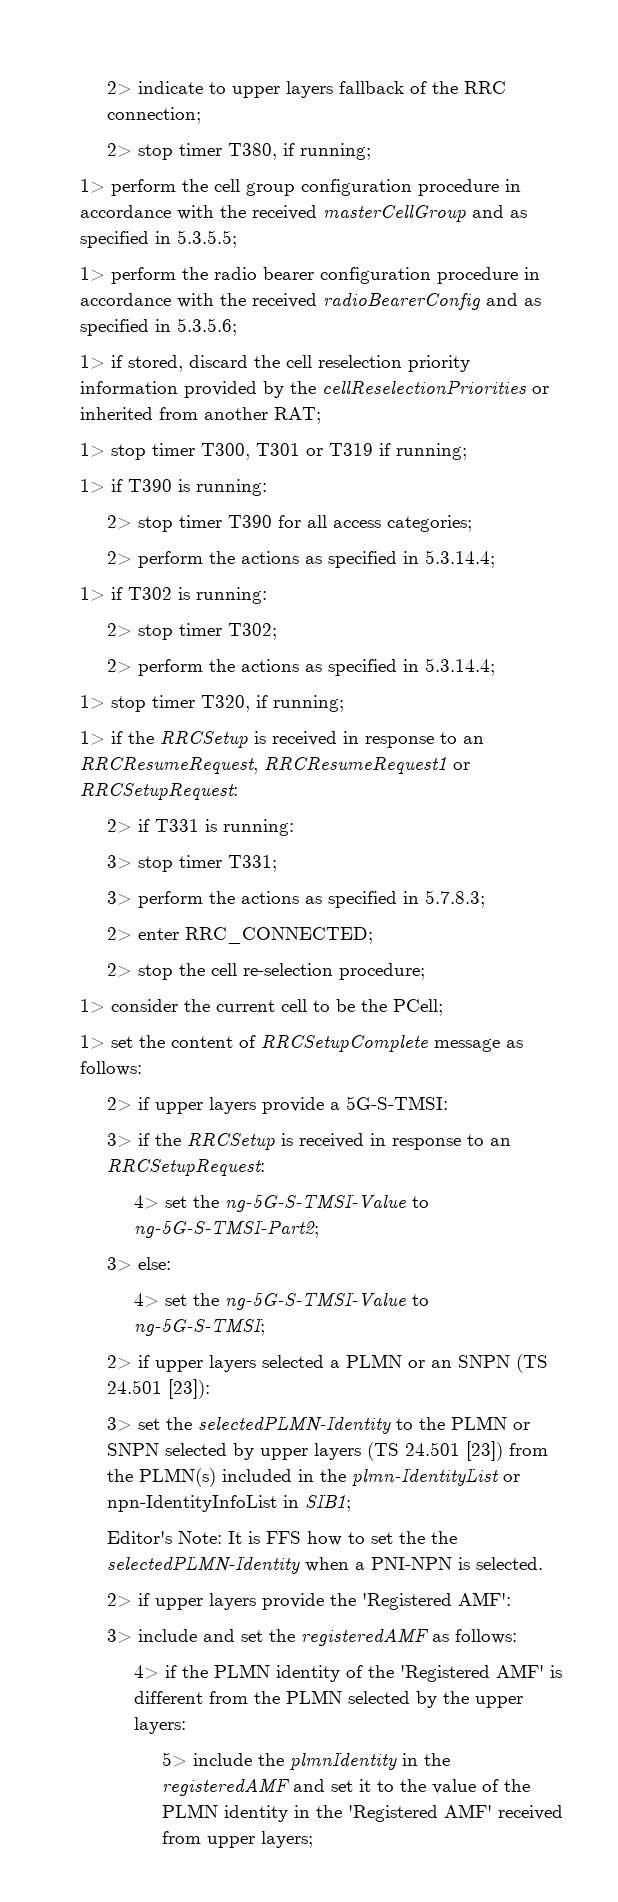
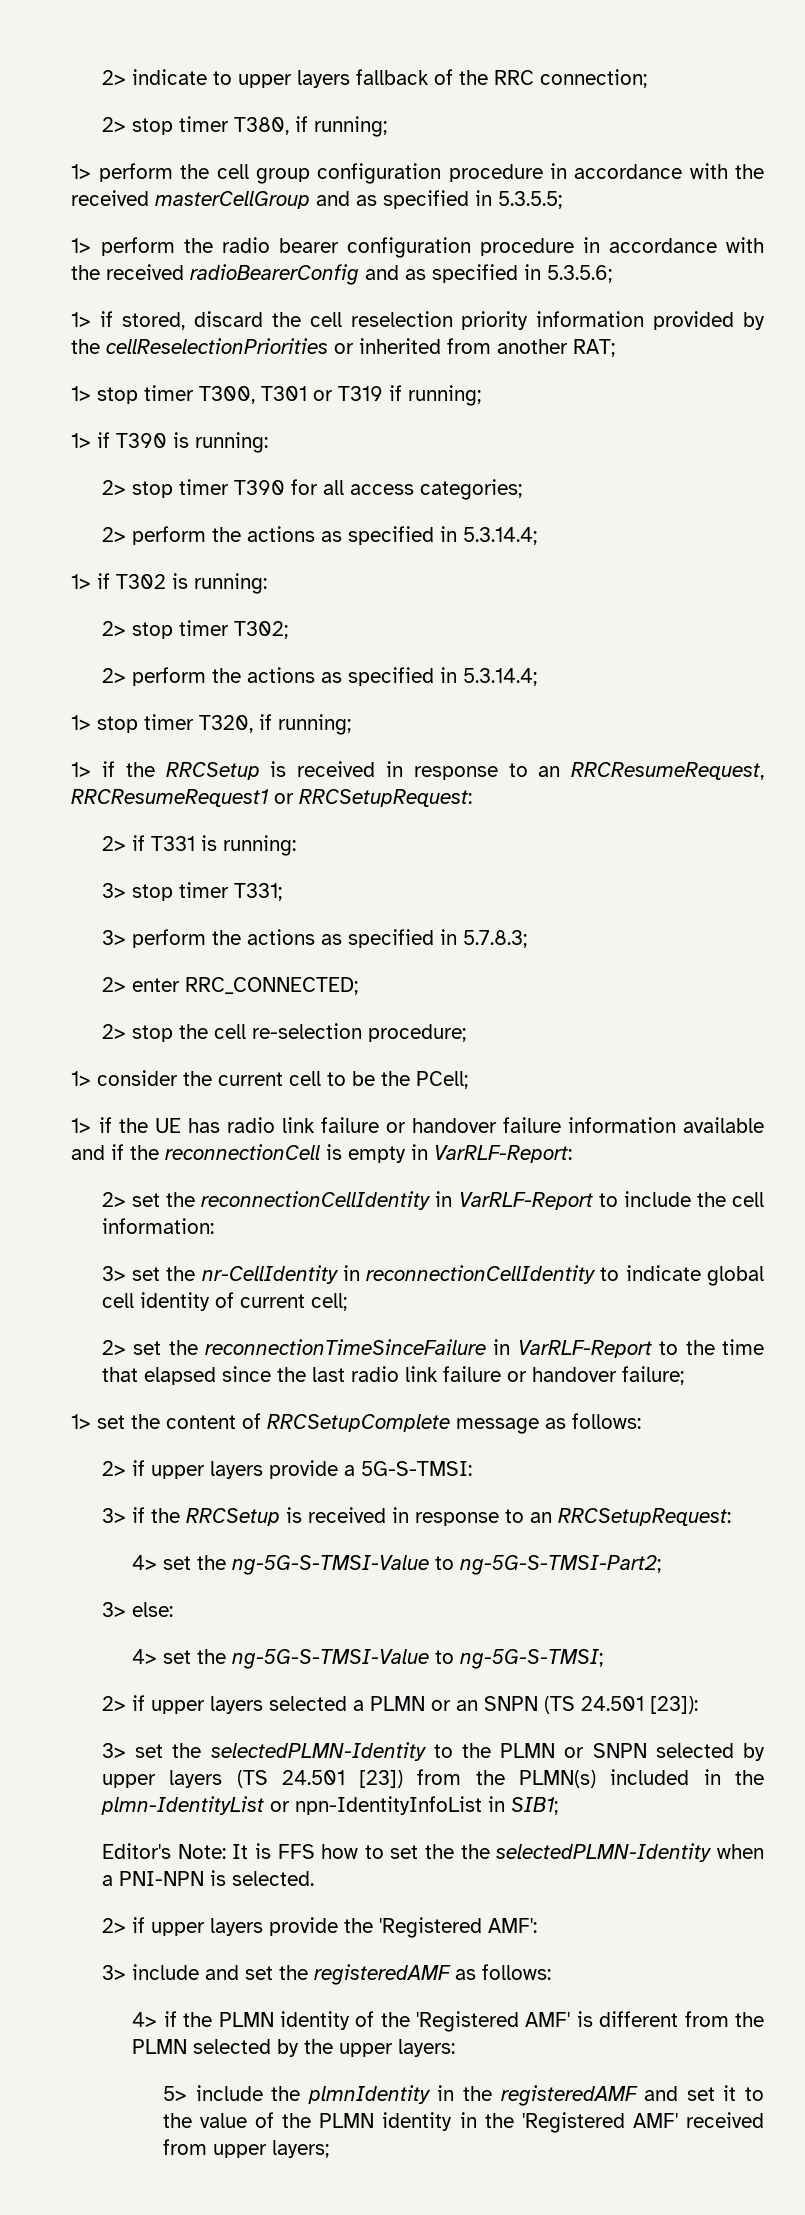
+ 1> if the UE has radio link failure or handover failure information available and if the reconnectionCell is empty in VarRLF-Report:
+ 2> set the reconnectionCellIdentity in VarRLF-Report to include the cell information:
+ 3> set the nr-CellIdentity in reconnectionCellIdentity to indicate global cell identity of current cell;
+ 2> set the reconnectionTimeSinceFailure in VarRLF-Report to the time that elapsed since the last radio link failure or handover failure;

